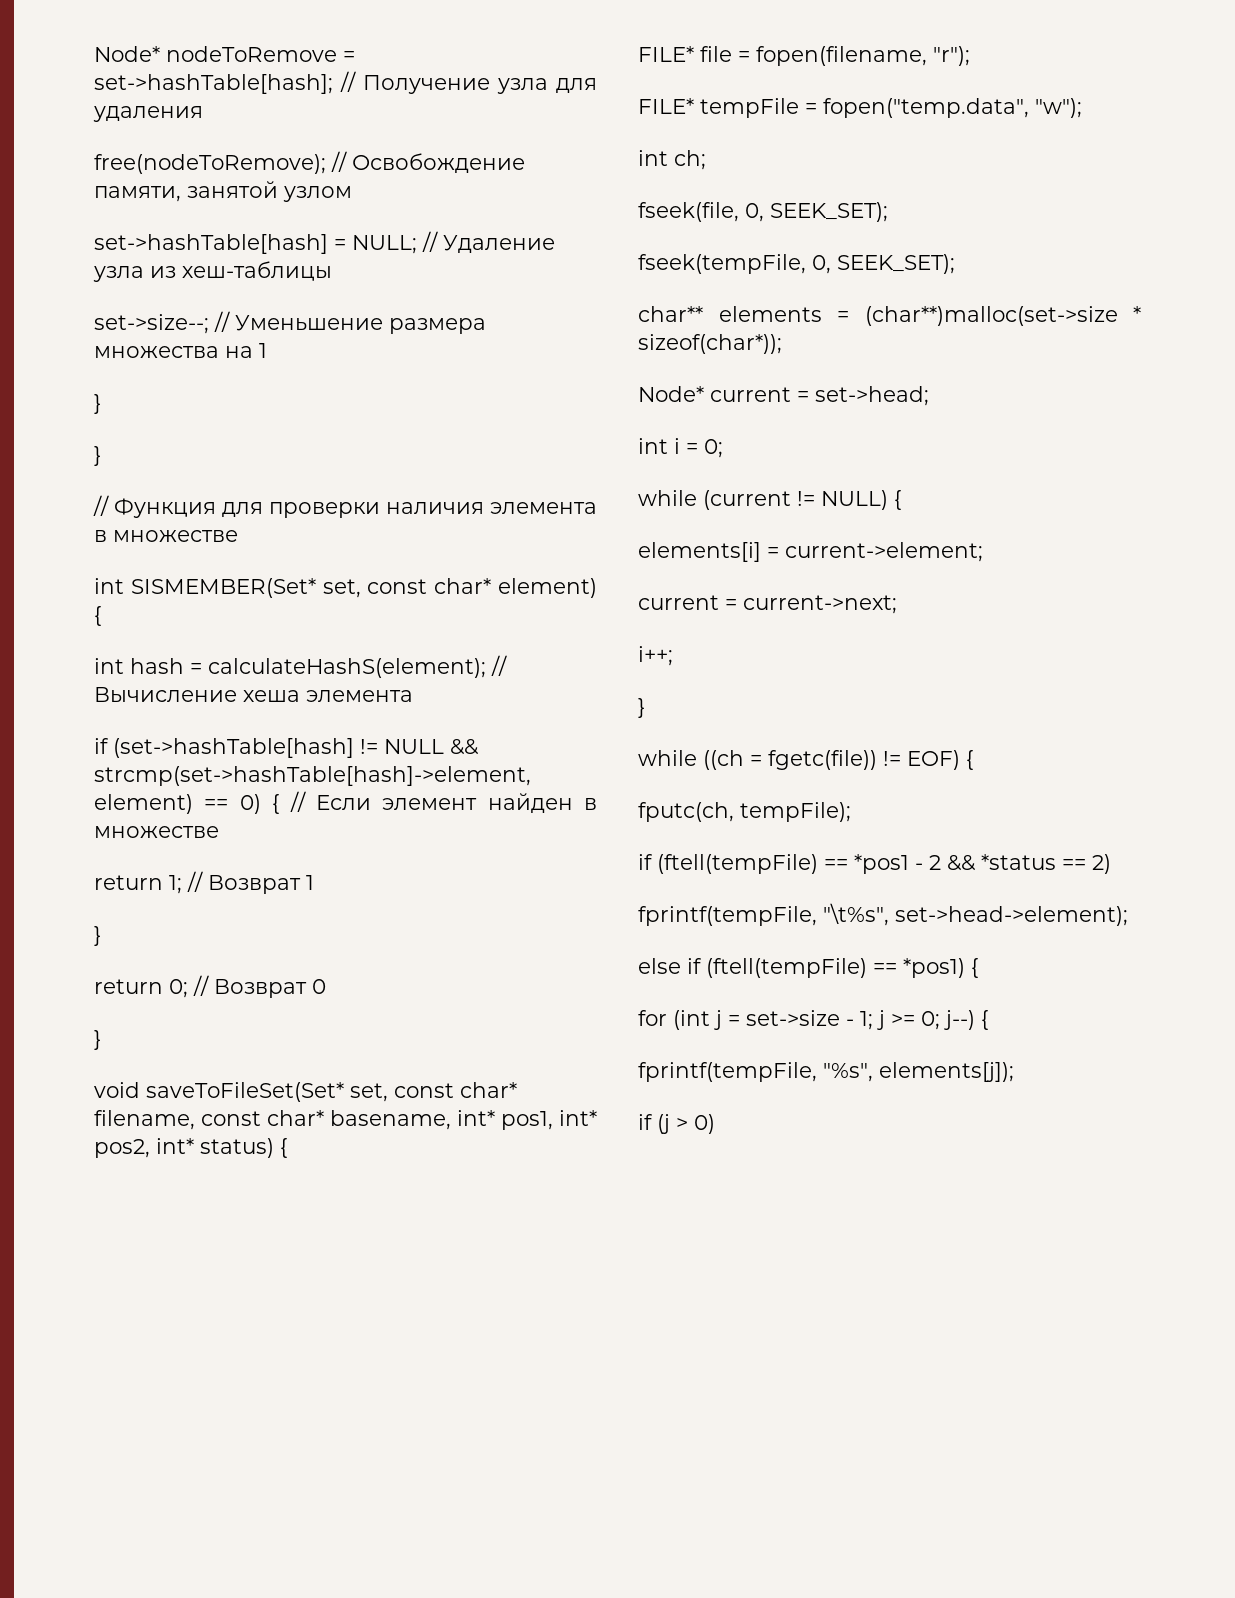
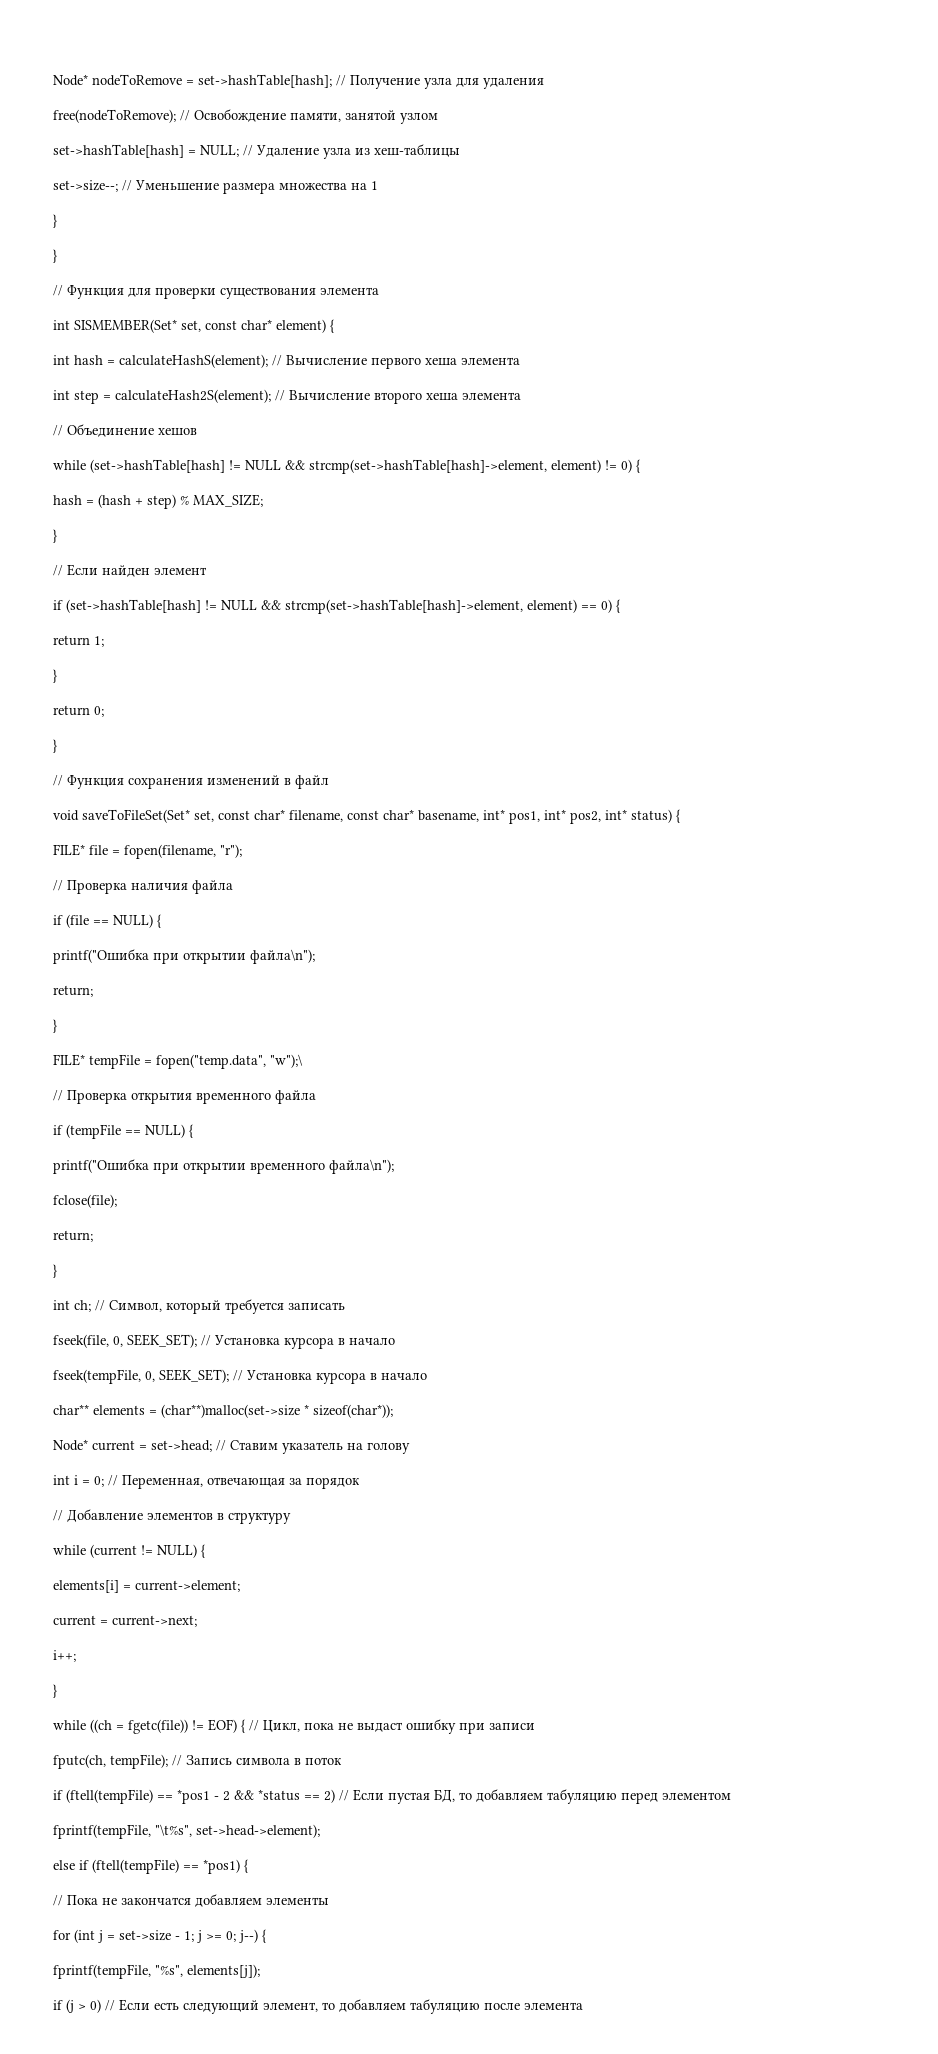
- // Функция для проверки наличия элемента в множестве
+ // Функция для проверки существования элемента
- int hash = calculateHashS(element); // Вычисление хеша элемента
+ int hash = calculateHashS(element); // Вычисление первого хеша элемента
+ int step = calculateHash2S(element); // Вычисление второго хеша элемента
+ // Объединение хешов
+ while (set->hashTable[hash] != NULL && strcmp(set->hashTable[hash]->element, element) != 0) {
+ hash = (hash + step) % MAX_SIZE;
+ }
+ // Если найден элемент
- if (set->hashTable[hash] != NULL && strcmp(set->hashTable[hash]->element, element) == 0) { // Если элемент найден в множестве
+ if (set->hashTable[hash] != NULL && strcmp(set->hashTable[hash]->element, element) == 0) {
- return 1; // Возврат 1
+ return 1;
- return 0; // Возврат 0
+ return 0;
  }
+ // Функция сохранения изменений в файл
- FILE* tempFile = fopen("temp.data", "w");
- int ch;
- fseek(file, 0, SEEK_SET);
- fseek(tempFile, 0, SEEK_SET);
+ // Проверка наличия файла
+ if (file == NULL) {
+ printf("Ошибка при открытии файла\n");
+ return;
+ }
+ FILE* tempFile = fopen("temp.data", "w");\
+ // Проверка открытия временного файла
+ if (tempFile == NULL) {
+ printf("Ошибка при открытии временного файла\n");
+ fclose(file);
+ return;
+ }
+ int ch; // Символ, который требуется записать
+ fseek(file, 0, SEEK_SET); // Установка курсора в начало
+ fseek(tempFile, 0, SEEK_SET); // Установка курсора в начало
- Node* current = set->head;
+ Node* current = set->head; // Ставим указатель на голову
- int i = 0;
+ int i = 0; // Переменная, отвечающая за порядок
+ // Добавление элементов в структуру
- while ((ch = fgetc(file)) != EOF) {
- fputc(ch, tempFile);
+ while ((ch = fgetc(file)) != EOF) { // Цикл, пока не выдаст ошибку при записи
+ fputc(ch, tempFile); // Запись символа в поток
- if (ftell(tempFile) == *pos1 - 2 && *status == 2)
+ if (ftell(tempFile) == *pos1 - 2 && *status == 2) // Если пустая БД, то добавляем табуляцию перед элементом
+ // Пока не закончатся добавляем элементы
- if (j > 0)
+ if (j > 0) // Если есть следующий элемент, то добавляем табуляцию после элемента

